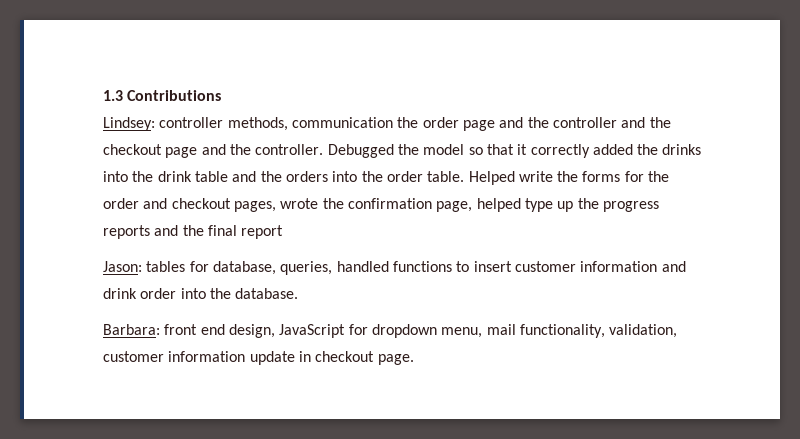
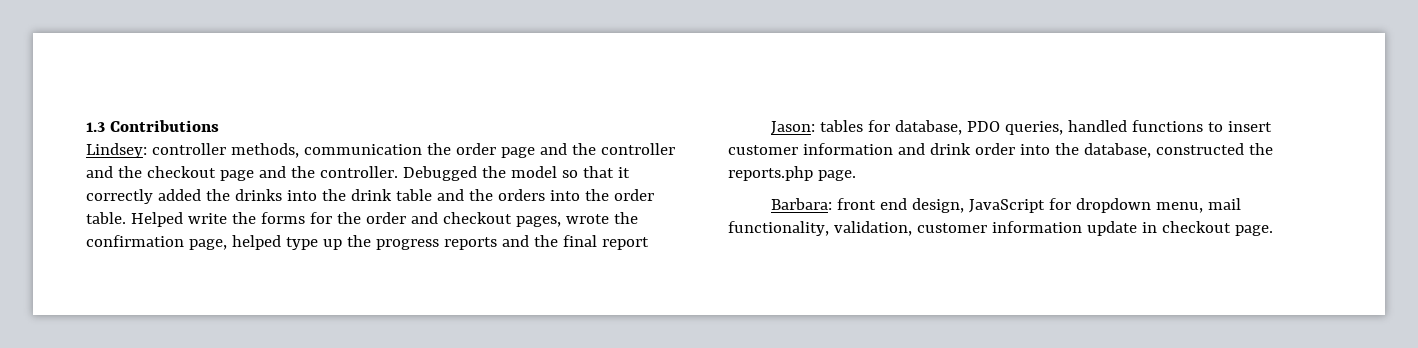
- Jason: tables for database, queries, handled functions to insert customer information and drink order into the database.
+ Jason: tables for database, PDO queries, handled functions to insert customer information and drink order into the database, constructed the reports.php page.

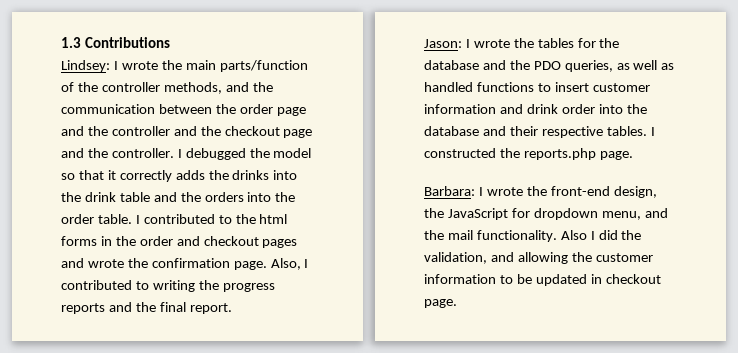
- Lindsey: controller methods, communication the order page and the controller and the checkout page and the controller.
+ Lindsey: I wrote the main parts/function of the controller methods, and the communication between the order page and the controller and the checkout page and the controller.
- Debugged the model so that it correctly added the drinks into the drink table and the orders into the order table.
+ I debugged the model so that it correctly adds the drinks into the drink table and the orders into the order table.
- Helped write the forms for the order and checkout pages, wrote the confirmation page, helped type up the progress reports and the final report
+ I contributed to the html forms in the order and checkout pages and wrote the confirmation page. Also, I contributed to writing the progress reports and the final report.
- Jason: tables for database, PDO queries, handled functions to insert customer information and drink order into the database, constructed the reports.php page.
+ Jason: I wrote the tables for the database and the PDO queries, as well as handled functions to insert customer information and drink order into the database and their respective tables. I constructed the reports.php page.
- Barbara: front end design, JavaScript for dropdown menu, mail functionality, validation, customer information update in checkout page.
+ Barbara: I wrote the front-end design, the JavaScript for dropdown menu, and the mail functionality. Also I did the validation, and allowing the customer information to be updated in checkout page.

